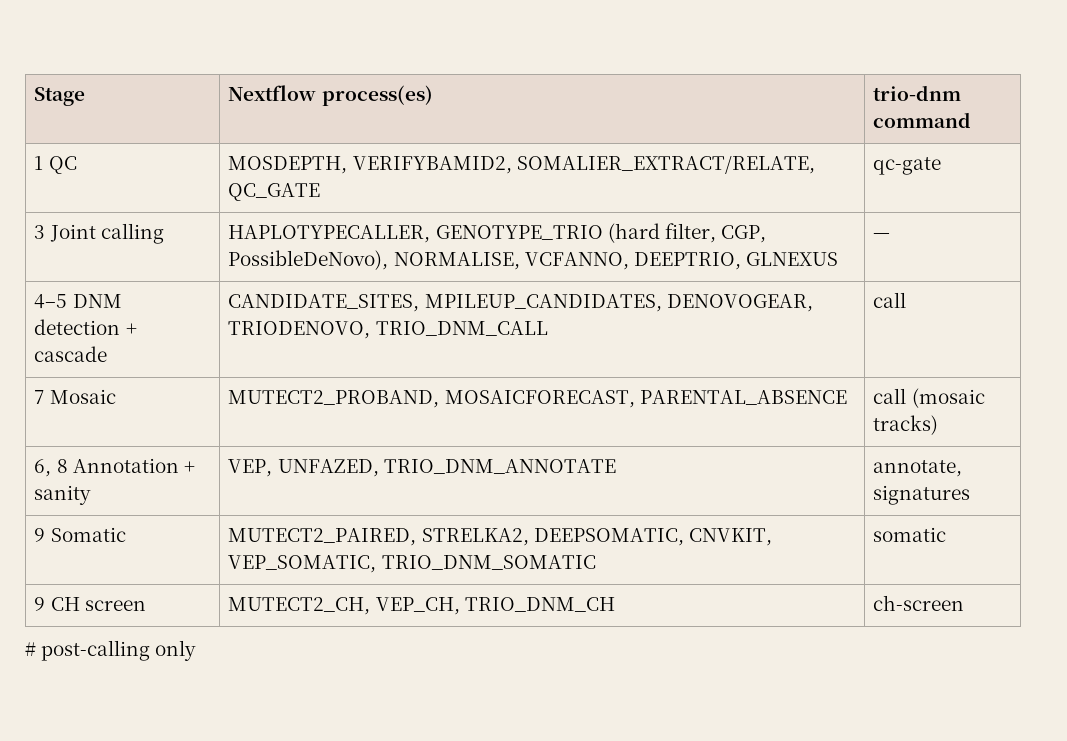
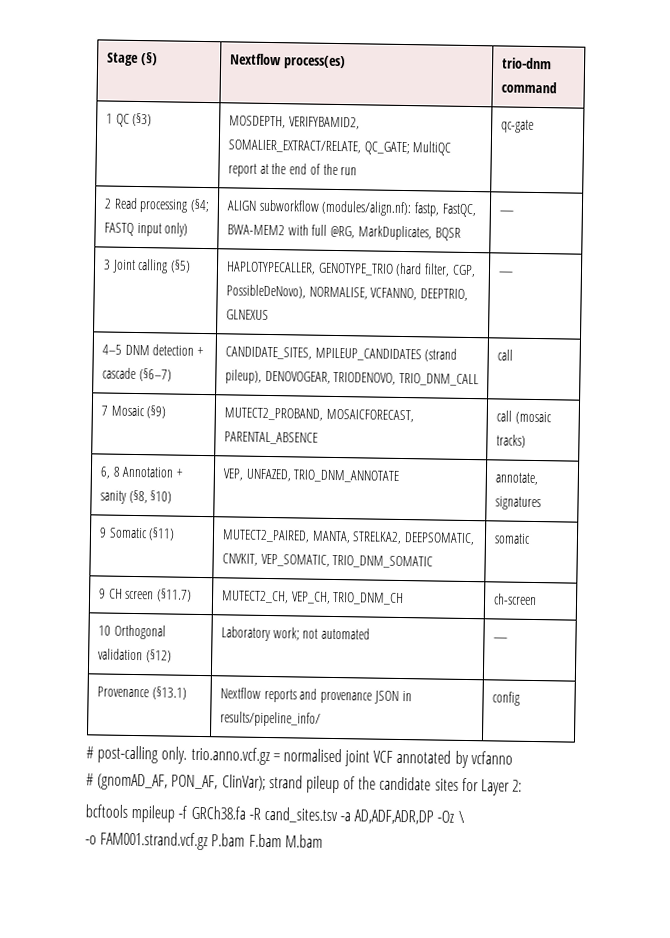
- Stage | Nextflow process(es) | trio-dnm command
+ Stage (§) | Nextflow process(es) | trio-dnm command
- 1 QC | MOSDEPTH, VERIFYBAMID2, SOMALIER_EXTRACT/RELATE, QC_GATE | qc-gate
+ 1 QC (§3) | MOSDEPTH, VERIFYBAMID2, SOMALIER_EXTRACT/RELATE, QC_GATE; MultiQC report at the end of the run | qc-gate
+ 2 Read processing (§4; FASTQ input only) | ALIGN subworkflow (modules/align.nf): fastp, FastQC, BWA-MEM2 with full @RG, MarkDuplicates, BQSR | —
- 3 Joint calling | HAPLOTYPECALLER, GENOTYPE_TRIO (hard filter, CGP, PossibleDeNovo), NORMALISE, VCFANNO, DEEPTRIO, GLNEXUS | —
+ 3 Joint calling (§5) | HAPLOTYPECALLER, GENOTYPE_TRIO (hard filter, CGP, PossibleDeNovo), NORMALISE, VCFANNO, DEEPTRIO, GLNEXUS | —
- 4–5 DNM detection + cascade | CANDIDATE_SITES, MPILEUP_CANDIDATES, DENOVOGEAR, TRIODENOVO, TRIO_DNM_CALL | call
+ 4–5 DNM detection + cascade (§6–7) | CANDIDATE_SITES, MPILEUP_CANDIDATES (strand pileup), DENOVOGEAR, TRIODENOVO, TRIO_DNM_CALL | call
- 7 Mosaic | MUTECT2_PROBAND, MOSAICFORECAST, PARENTAL_ABSENCE | call (mosaic tracks)
+ 7 Mosaic (§9) | MUTECT2_PROBAND, MOSAICFORECAST, PARENTAL_ABSENCE | call (mosaic tracks)
- 6, 8 Annotation + sanity | VEP, UNFAZED, TRIO_DNM_ANNOTATE | annotate, signatures
+ 6, 8 Annotation + sanity (§8, §10) | VEP, UNFAZED, TRIO_DNM_ANNOTATE | annotate, signatures
- 9 Somatic | MUTECT2_PAIRED, STRELKA2, DEEPSOMATIC, CNVKIT, VEP_SOMATIC, TRIO_DNM_SOMATIC | somatic
+ 9 Somatic (§11) | MUTECT2_PAIRED, MANTA, STRELKA2, DEEPSOMATIC, CNVKIT, VEP_SOMATIC, TRIO_DNM_SOMATIC | somatic
- 9 CH screen | MUTECT2_CH, VEP_CH, TRIO_DNM_CH | ch-screen
+ 9 CH screen (§11.7) | MUTECT2_CH, VEP_CH, TRIO_DNM_CH | ch-screen
- # post-calling only
+ 10 Orthogonal validation (§12) | Laboratory work; not automated | —
+ Provenance (§13.1) | Nextflow reports and provenance JSON in results/pipeline_info/ | config
+ # post-calling only. trio.anno.vcf.gz = normalised joint VCF annotated by vcfanno
+ # (gnomAD_AF, PON_AF, ClinVar); strand pileup of the candidate sites for Layer 2:
+ bcftools mpileup -f GRCh38.fa -R cand_sites.tsv -a AD,ADF,ADR,DP -Oz \
+ -o FAM001.strand.vcf.gz P.bam F.bam M.bam

